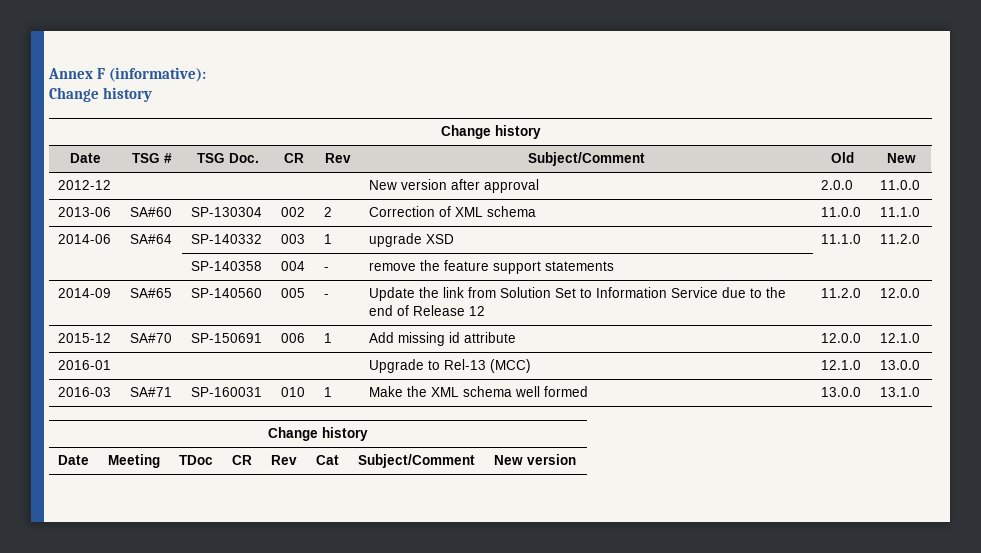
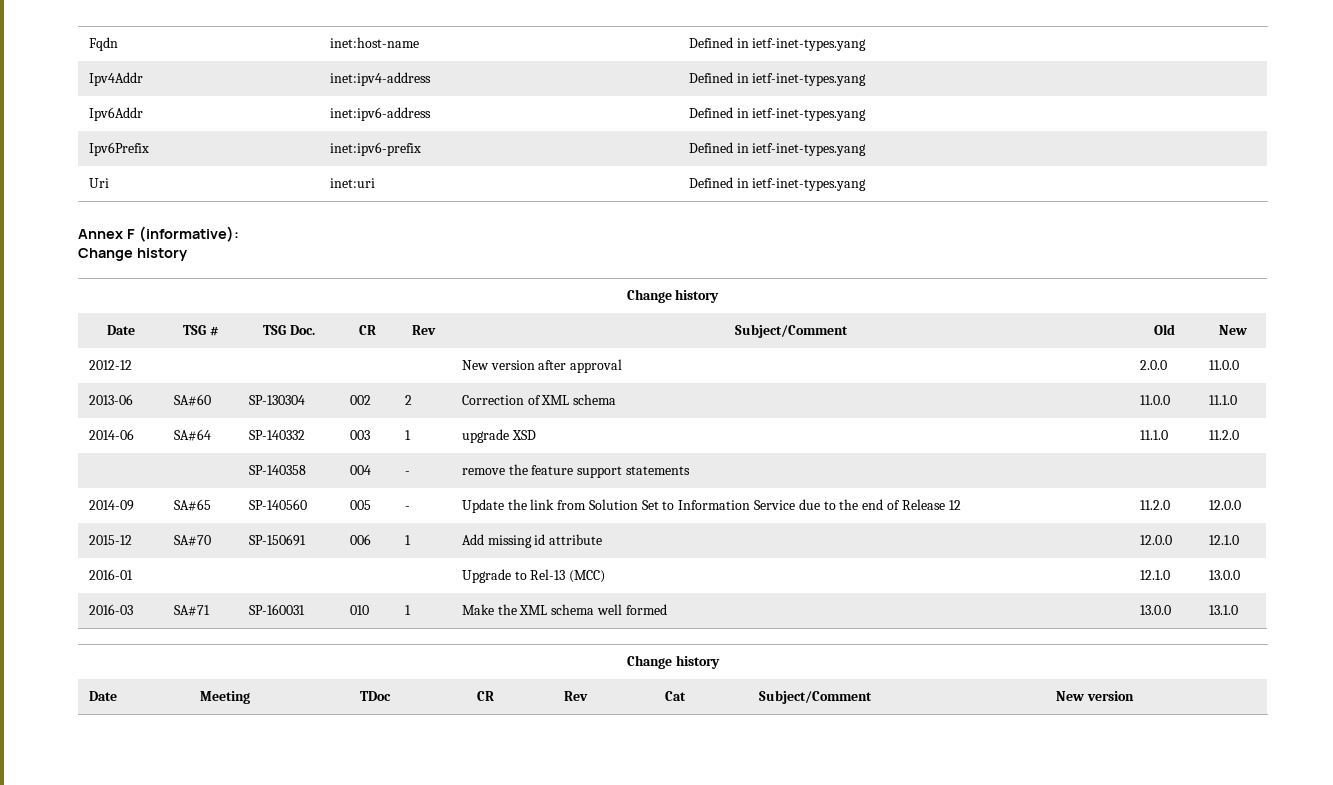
+ Fqdn | inet:host-name | Defined in ietf-inet-types.yang
+ Ipv4Addr | inet:ipv4-address | Defined in ietf-inet-types.yang
+ Ipv6Addr | inet:ipv6-address | Defined in ietf-inet-types.yang
+ Ipv6Prefix | inet:ipv6-prefix | Defined in ietf-inet-types.yang
+ Uri | inet:uri | Defined in ietf-inet-types.yang

